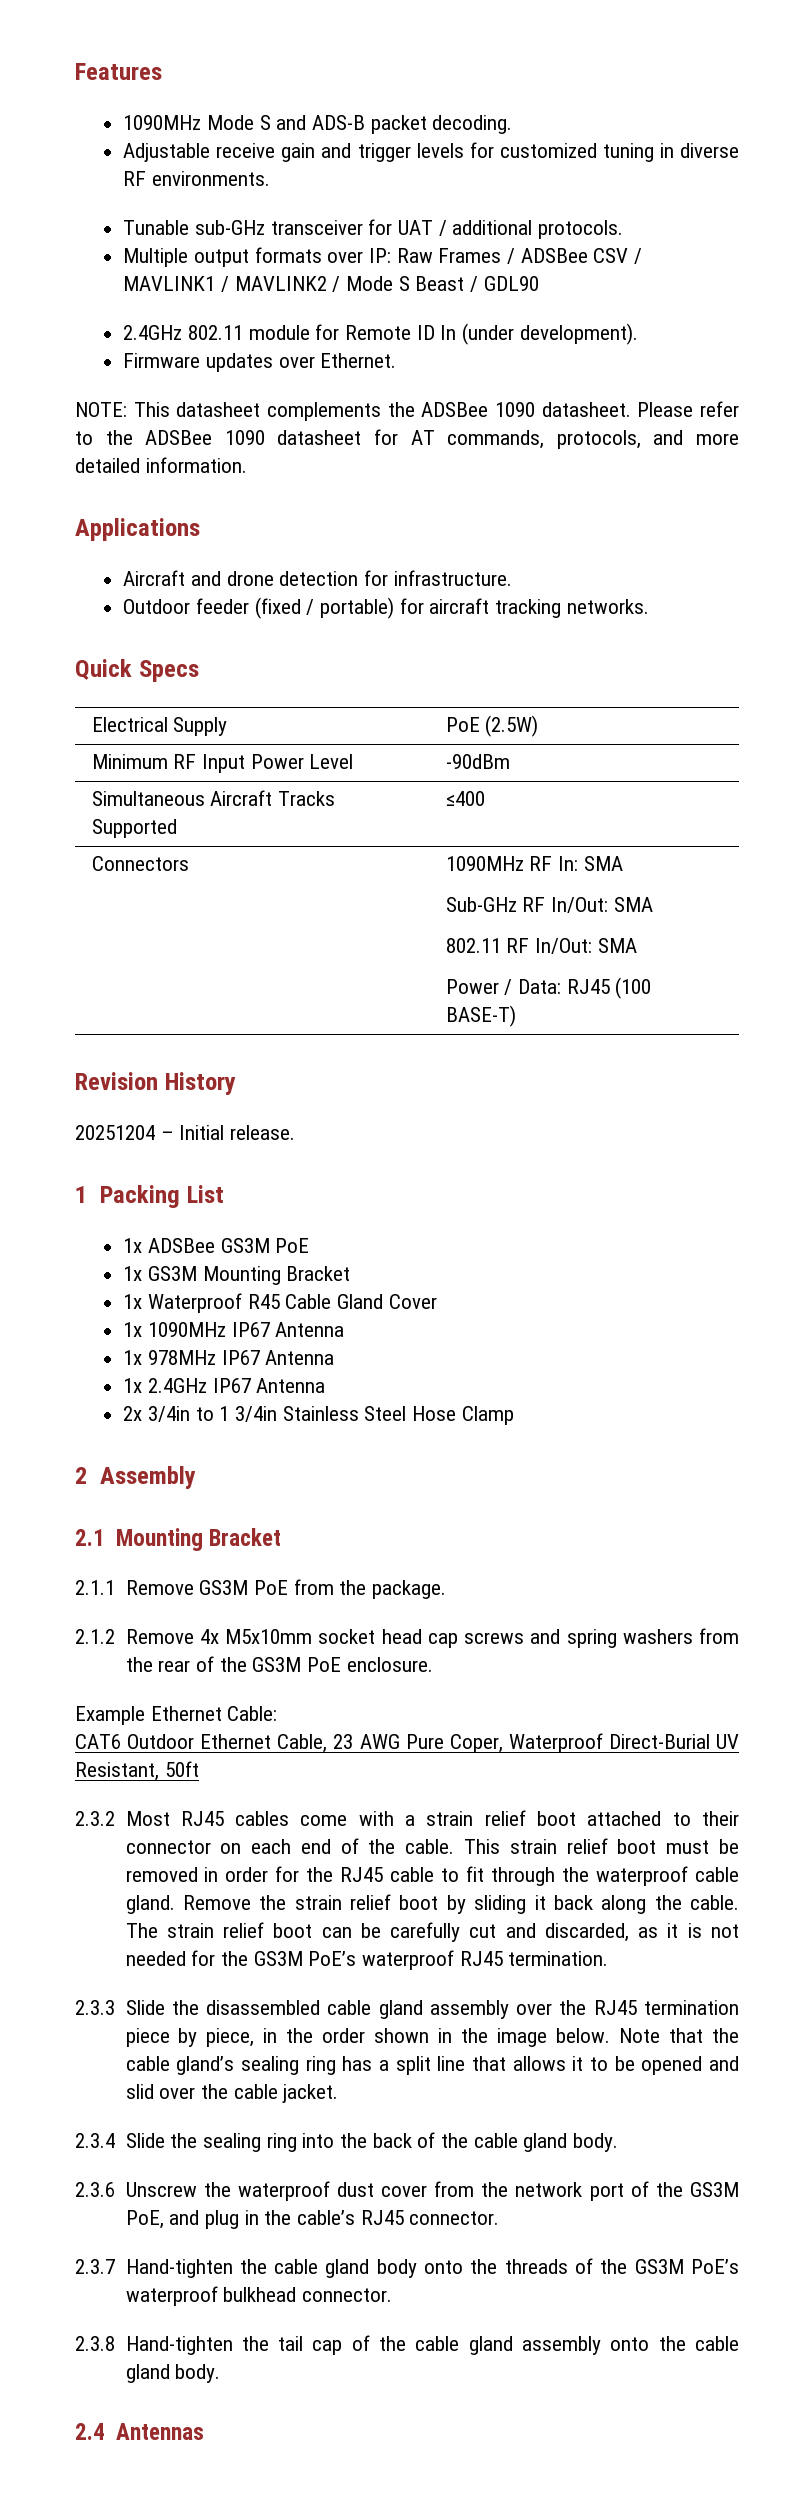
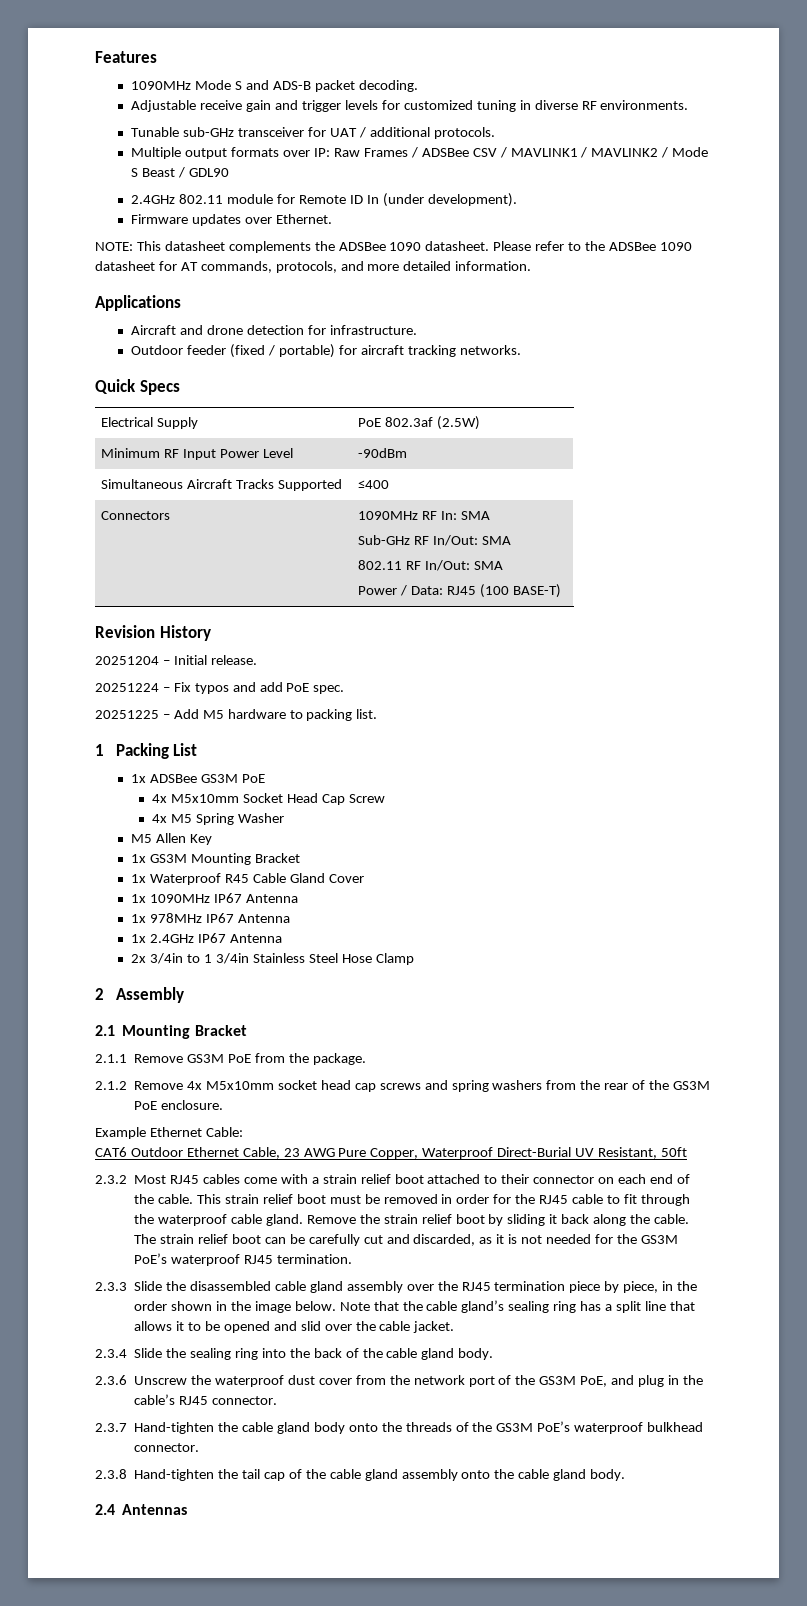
- Electrical Supply | PoE (2.5W)
+ Electrical Supply | PoE 802.3af (2.5W)
+ 20251224 – Fix typos and add PoE spec.
+ 20251225 – Add M5 hardware to packing list.
+ 4x M5x10mm Socket Head Cap Screw
+ 4x M5 Spring Washer
+ M5 Allen Key
- CAT6 Outdoor Ethernet Cable, 23 AWG Pure Coper, Waterproof Direct-Burial UV Resistant, 50ft
+ CAT6 Outdoor Ethernet Cable, 23 AWG Pure Copper, Waterproof Direct-Burial UV Resistant, 50ft

